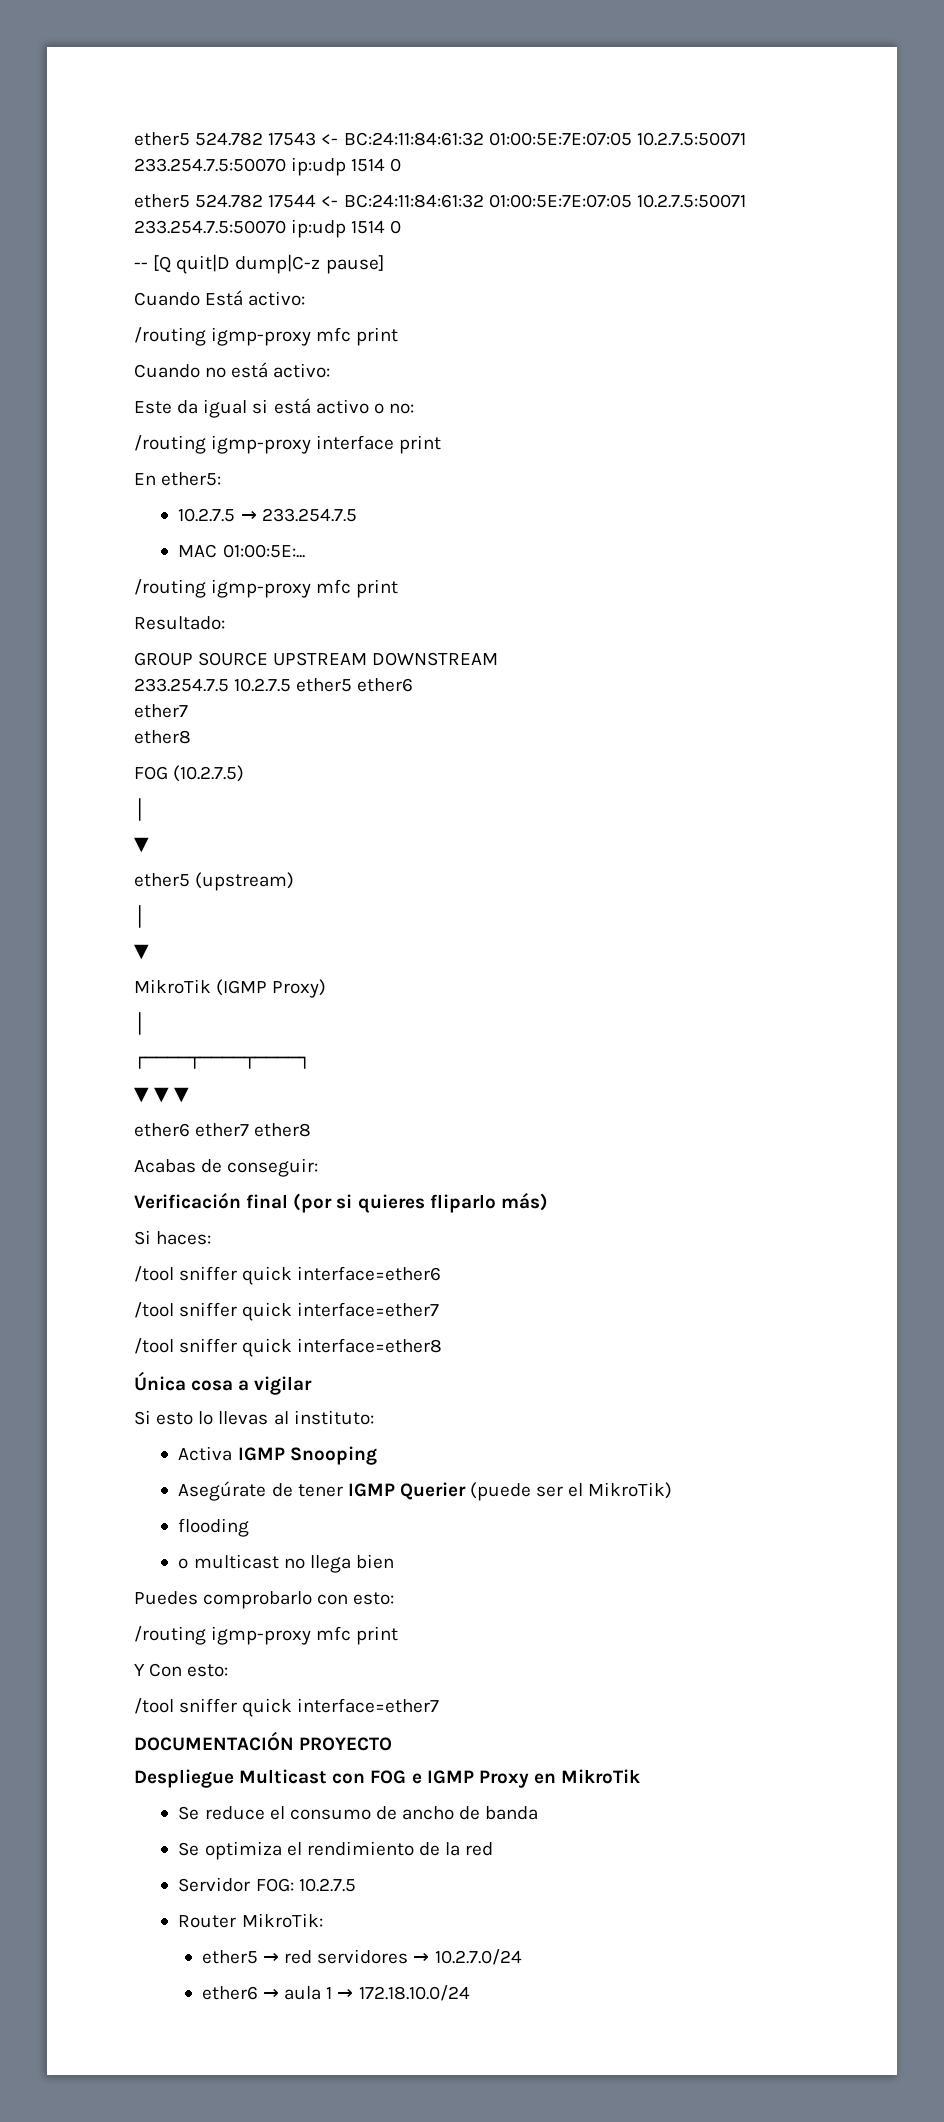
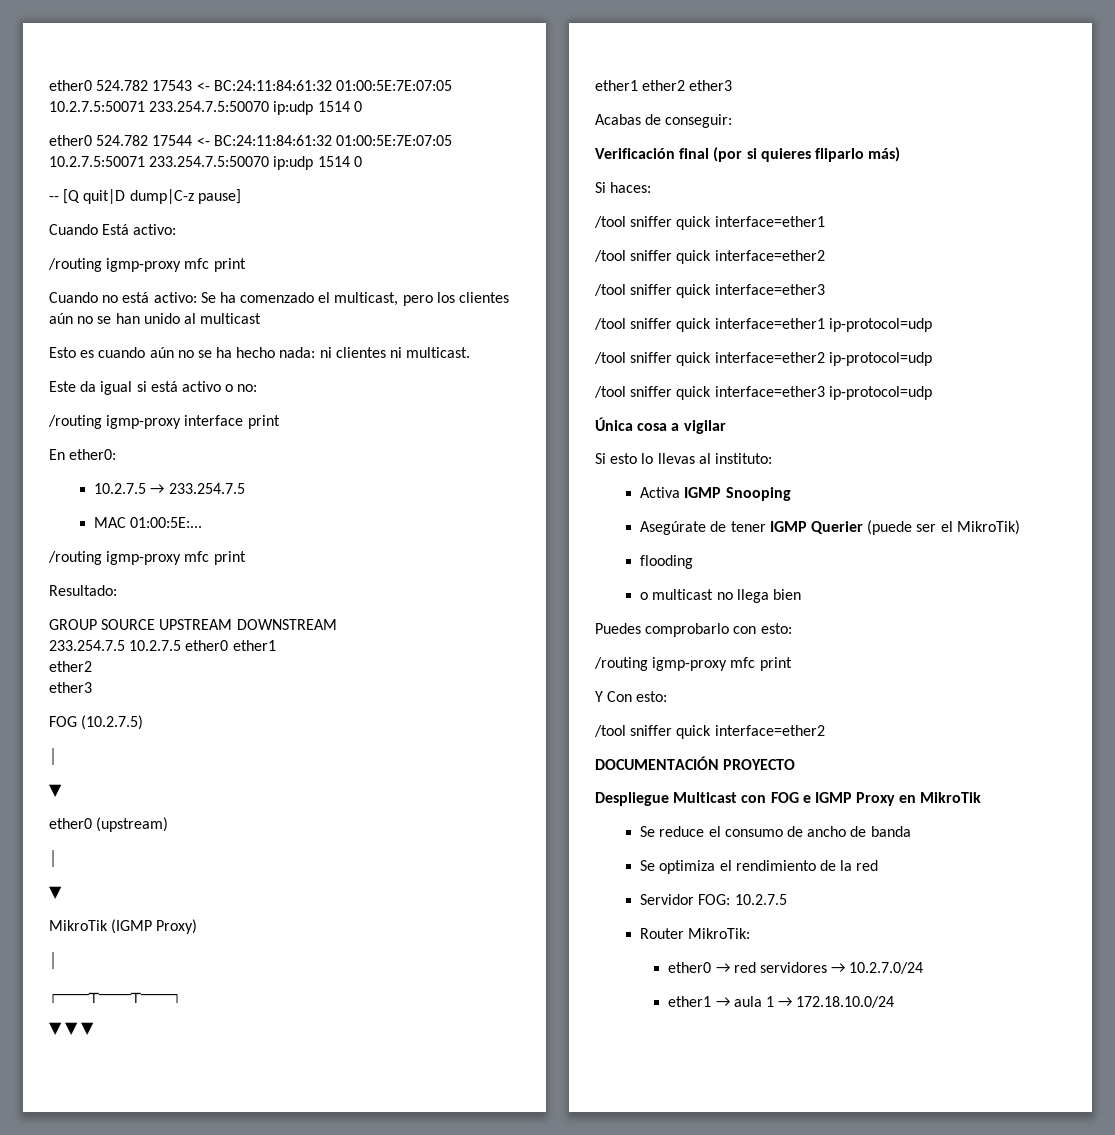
- ether5 524.782 17543 <- BC:24:11:84:61:32 01:00:5E:7E:07:05 10.2.7.5:50071 233.254.7.5:50070 ip:udp 1514 0
+ ether0 524.782 17543 <- BC:24:11:84:61:32 01:00:5E:7E:07:05 10.2.7.5:50071 233.254.7.5:50070 ip:udp 1514 0
- ether5 524.782 17544 <- BC:24:11:84:61:32 01:00:5E:7E:07:05 10.2.7.5:50071 233.254.7.5:50070 ip:udp 1514 0
+ ether0 524.782 17544 <- BC:24:11:84:61:32 01:00:5E:7E:07:05 10.2.7.5:50071 233.254.7.5:50070 ip:udp 1514 0
- Cuando no está activo:
+ Cuando no está activo: Se ha comenzado el multicast, pero los clientes aún no se han unido al multicast
+ Esto es cuando aún no se ha hecho nada: ni clientes ni multicast.
- En ether5:
+ En ether0:
- 233.254.7.5 10.2.7.5 ether5 ether6
- ether7
- ether8
+ 233.254.7.5 10.2.7.5 ether0 ether1
+ ether2
+ ether3
- ether5 (upstream)
+ ether0 (upstream)
- ether6 ether7 ether8
+ ether1 ether2 ether3
  Si haces:
- /tool sniffer quick interface=ether6
- /tool sniffer quick interface=ether7
- /tool sniffer quick interface=ether8
+ /tool sniffer quick interface=ether1
+ /tool sniffer quick interface=ether2
+ /tool sniffer quick interface=ether3
+ /tool sniffer quick interface=ether1 ip-protocol=udp
+ /tool sniffer quick interface=ether2 ip-protocol=udp
+ /tool sniffer quick interface=ether3 ip-protocol=udp
  Y Con esto:
- /tool sniffer quick interface=ether7
+ /tool sniffer quick interface=ether2
- ether5 → red servidores → 10.2.7.0/24
+ ether0 → red servidores → 10.2.7.0/24
- ether6 → aula 1 → 172.18.10.0/24
+ ether1 → aula 1 → 172.18.10.0/24

